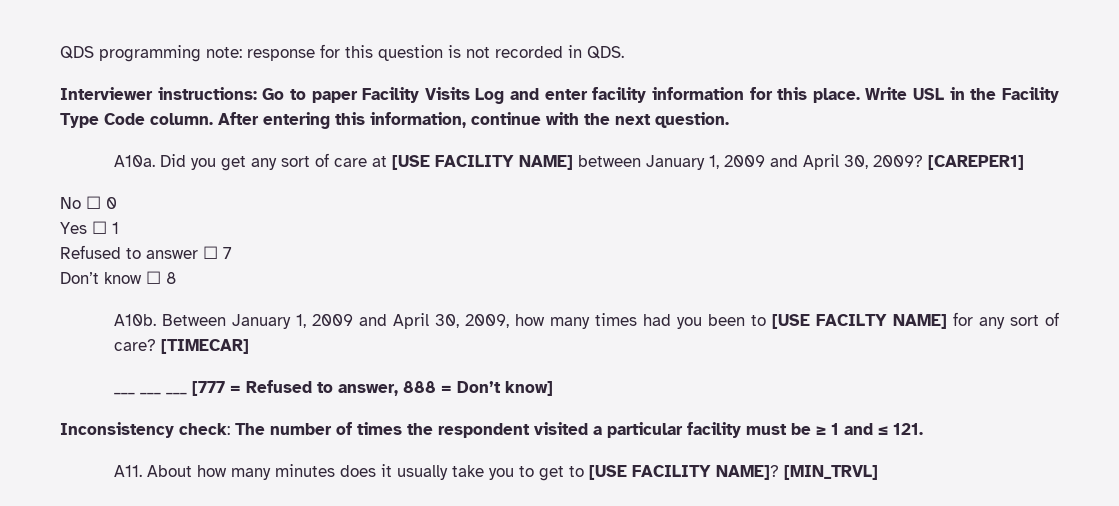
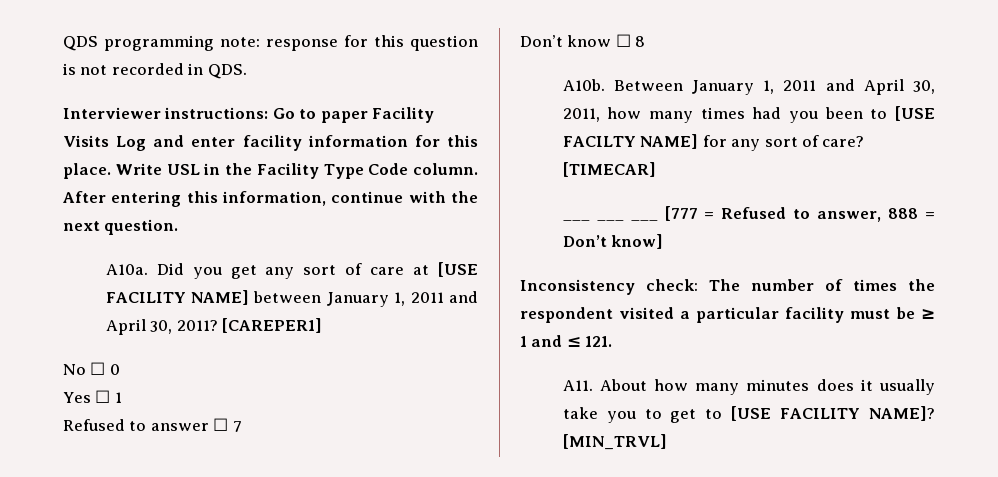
- Did you get any sort of care at [USE FACILITY NAME] between January 1, 2009 and April 30, 2009?
+ Did you get any sort of care at [USE FACILITY NAME] between January 1, 2011 and April 30, 2011?
- Between January 1, 2009 and April 30, 2009, how many times had you been to [USE FACILTY NAME] for any sort of care?
+ Between January 1, 2011 and April 30, 2011, how many times had you been to [USE FACILTY NAME] for any sort of care?

